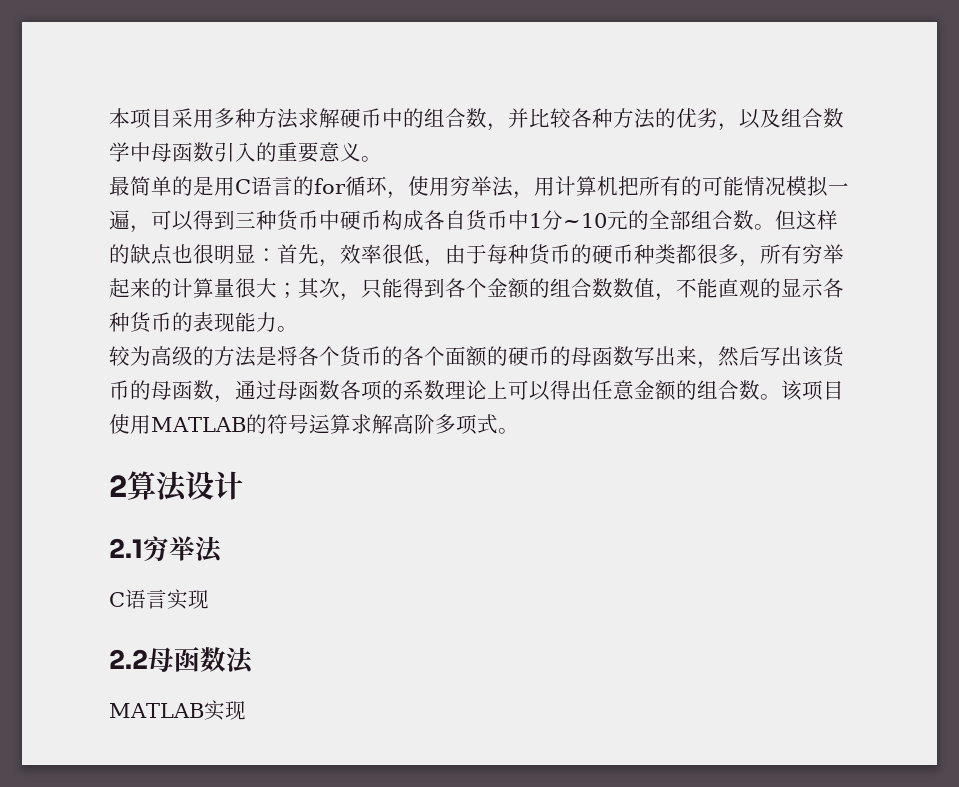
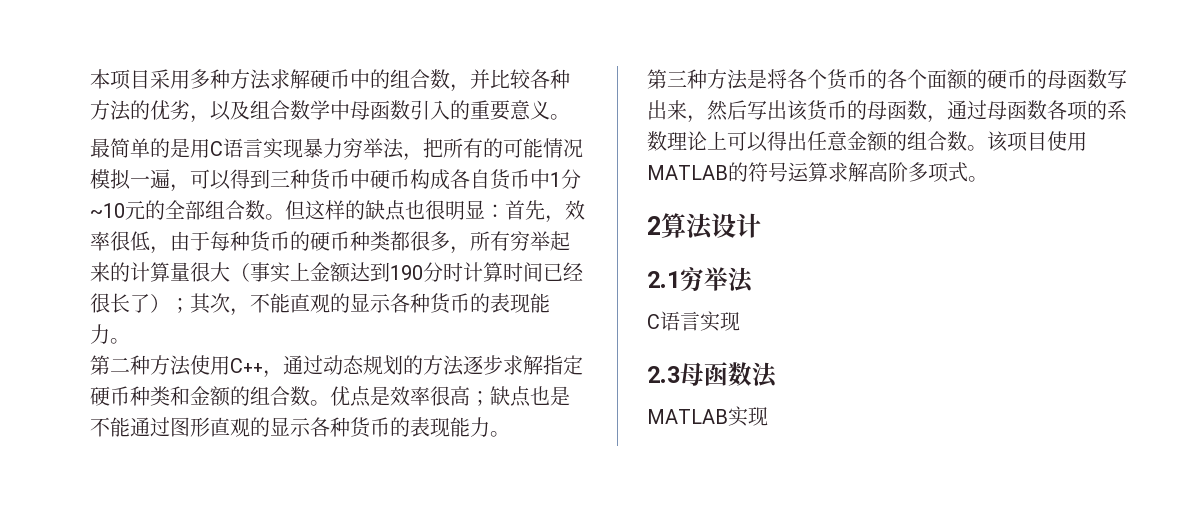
- 最简单的是用C语言的for循环，使用穷举法，用计算机把所有的可能情况模拟一遍，可以得到三种货币中硬币构成各自货币中1分~10元的全部组合数。
+ 最简单的是用C语言实现暴力穷举法，把所有的可能情况模拟一遍，可以得到三种货币中硬币构成各自货币中1分~10元的全部组合数。
- 但这样的缺点也很明显：首先，效率很低，由于每种货币的硬币种类都很多，所有穷举起来的计算量很大；其次，只能得到各个金额的组合数数值，不能直观的显示各种货币的表现能力。
+ 但这样的缺点也很明显：首先，效率很低，由于每种货币的硬币种类都很多，所有穷举起来的计算量很大（事实上金额达到190分时计算时间已经很长了）；其次，不能直观的显示各种货币的表现能力。
- 较为高级的方法是将各个货币的各个面额的硬币的母函数写出来，然后写出该货币的母函数，通过母函数各项的系数理论上可以得出任意金额的组合数。
+ 第二种方法使用C++，通过动态规划的方法逐步求解指定硬币种类和金额的组合数。优点是效率很高；缺点也是不能通过图形直观的显示各种货币的表现能力。
+ 第三种方法是将各个货币的各个面额的硬币的母函数写出来，然后写出该货币的母函数，通过母函数各项的系数理论上可以得出任意金额的组合数。
- 2.2母函数法
+ 2.3母函数法

